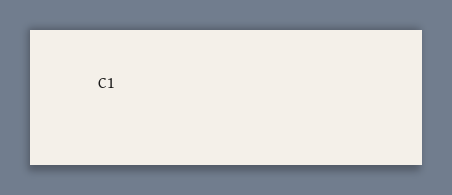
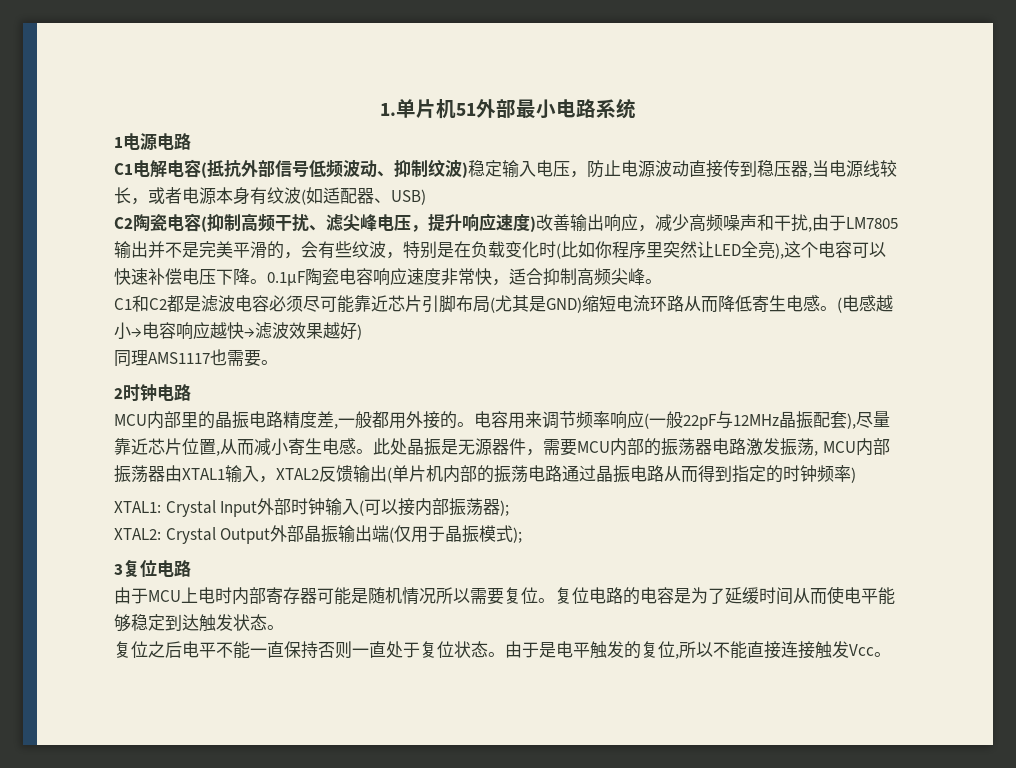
- C1
+ 1.单片机51外部最小电路系统
+ 1电源电路
+ C1电解电容(抵抗外部信号低频波动、抑制纹波)稳定输入电压，防止电源波动直接传到稳压器,当电源线较长，或者电源本身有纹波(如适配器、USB)
+ C2陶瓷电容(抑制高频干扰、滤尖峰电压，提升响应速度)改善输出响应，减少高频噪声和干扰,由于LM7805输出并不是完美平滑的，会有些纹波，特别是在负载变化时(比如你程序里突然让LED全亮),这个电容可以快速补偿电压下降。0.1μF陶瓷电容响应速度非常快，适合抑制高频尖峰。
+ C1和C2都是滤波电容必须尽可能靠近芯片引脚布局(尤其是GND)缩短电流环路从而降低寄生电感。(电感越小→电容响应越快→滤波效果越好)
+ 同理AMS1117也需要。
+ 2时钟电路
+ MCU内部里的晶振电路精度差,一般都用外接的。电容用来调节频率响应(一般22pF与12MHz晶振配套),尽量靠近芯片位置,从而减小寄生电感。此处晶振是无源器件，需要MCU内部的振荡器电路激发振荡, MCU内部振荡器由XTAL1输入，XTAL2反馈输出(单片机内部的振荡电路通过晶振电路从而得到指定的时钟频率)
+ XTAL1: Crystal Input外部时钟输入(可以接内部振荡器);
+ XTAL2: Crystal Output外部晶振输出端(仅用于晶振模式);
+ 3复位电路
+ 由于MCU上电时内部寄存器可能是随机情况所以需要复位。复位电路的电容是为了延缓时间从而使电平能够稳定到达触发状态。
+ 复位之后电平不能一直保持否则一直处于复位状态。由于是电平触发的复位,所以不能直接连接触发Vcc。

